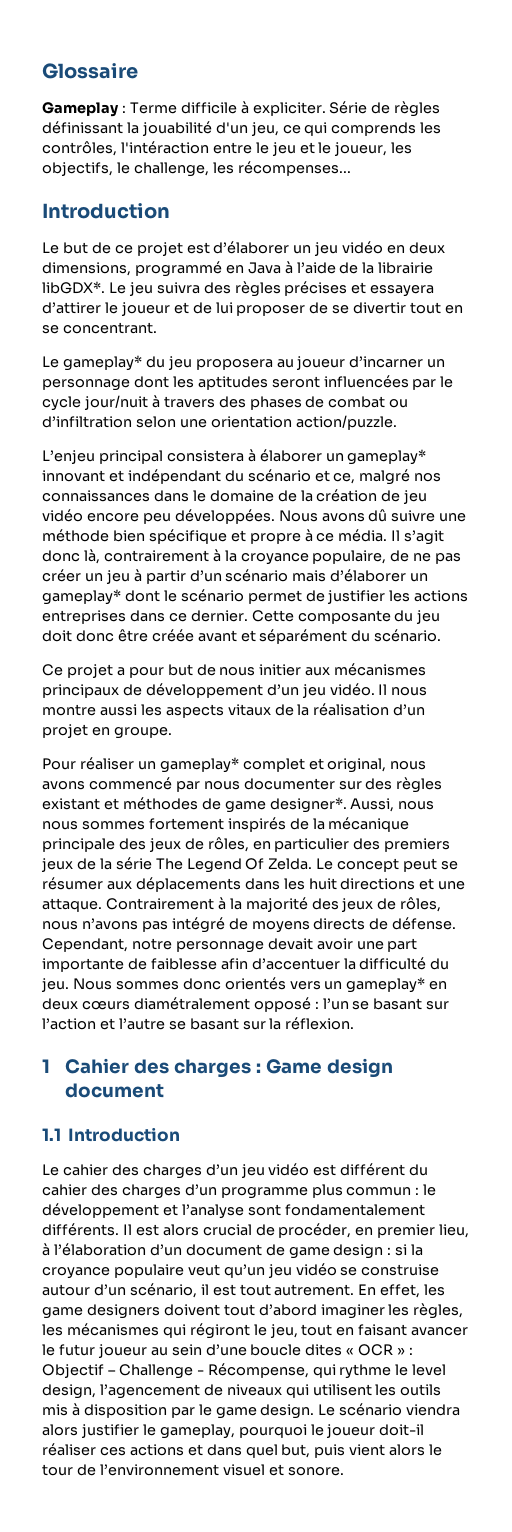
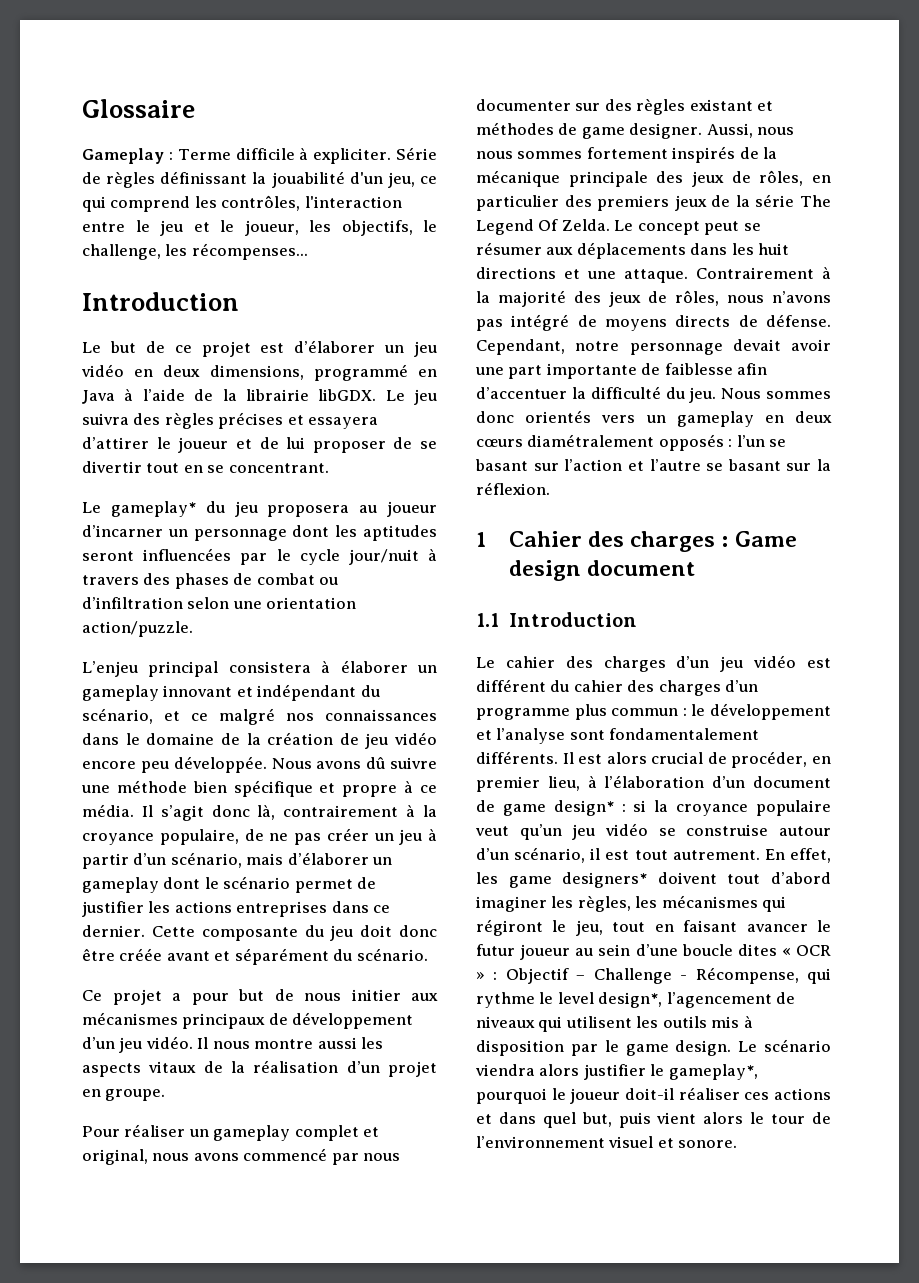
- Série de règles définissant la jouabilité d'un jeu, ce qui comprends les contrôles, l'intéraction entre le jeu et le joueur, les objectifs, le challenge, les récompenses...
+ Série de règles définissant la jouabilité d'un jeu, ce qui comprend les contrôles, l'interaction entre le jeu et le joueur, les objectifs, le challenge, les récompenses...
- Le but de ce projet est d’élaborer un jeu vidéo en deux dimensions, programmé en Java à l’aide de la librairie libGDX*.
+ Le but de ce projet est d’élaborer un jeu vidéo en deux dimensions, programmé en Java à l’aide de la librairie libGDX.
- L’enjeu principal consistera à élaborer un gameplay* innovant et indépendant du scénario et ce, malgré nos connaissances dans le domaine de la création de jeu vidéo encore peu développées.
+ L’enjeu principal consistera à élaborer un gameplay innovant et indépendant du scénario, et ce malgré nos connaissances dans le domaine de la création de jeu vidéo encore peu développée.
- Il s’agit donc là, contrairement à la croyance populaire, de ne pas créer un jeu à partir d’un scénario mais d’élaborer un gameplay* dont le scénario permet de justifier les actions entreprises dans ce dernier.
+ Il s’agit donc là, contrairement à la croyance populaire, de ne pas créer un jeu à partir d’un scénario, mais d’élaborer un gameplay dont le scénario permet de justifier les actions entreprises dans ce dernier.
- Pour réaliser un gameplay* complet et original, nous avons commencé par nous documenter sur des règles existant et méthodes de game designer*.
+ Pour réaliser un gameplay complet et original, nous avons commencé par nous documenter sur des règles existant et méthodes de game designer.
- Nous sommes donc orientés vers un gameplay* en deux cœurs diamétralement opposé : l’un se basant sur l’action et l’autre se basant sur la réflexion.
+ Nous sommes donc orientés vers un gameplay en deux cœurs diamétralement opposés : l’un se basant sur l’action et l’autre se basant sur la réflexion.
- Il est alors crucial de procéder, en premier lieu, à l’élaboration d’un document de game design : si la croyance populaire veut qu’un jeu vidéo se construise autour d’un scénario, il est tout autrement.
+ Il est alors crucial de procéder, en premier lieu, à l’élaboration d’un document de game design* : si la croyance populaire veut qu’un jeu vidéo se construise autour d’un scénario, il est tout autrement.
- En effet, les game designers doivent tout d’abord imaginer les règles, les mécanismes qui régiront le jeu, tout en faisant avancer le futur joueur au sein d’une boucle dites « OCR » : Objectif – Challenge - Récompense, qui rythme le level design, l’agencement de niveaux qui utilisent les outils mis à disposition par le game design.
+ En effet, les game designers* doivent tout d’abord imaginer les règles, les mécanismes qui régiront le jeu, tout en faisant avancer le futur joueur au sein d’une boucle dites « OCR » : Objectif – Challenge - Récompense, qui rythme le level design*, l’agencement de niveaux qui utilisent les outils mis à disposition par le game design.
- Le scénario viendra alors justifier le gameplay, pourquoi le joueur doit-il réaliser ces actions et dans quel but, puis vient alors le tour de l’environnement visuel et sonore.
+ Le scénario viendra alors justifier le gameplay*, pourquoi le joueur doit-il réaliser ces actions et dans quel but, puis vient alors le tour de l’environnement visuel et sonore.

